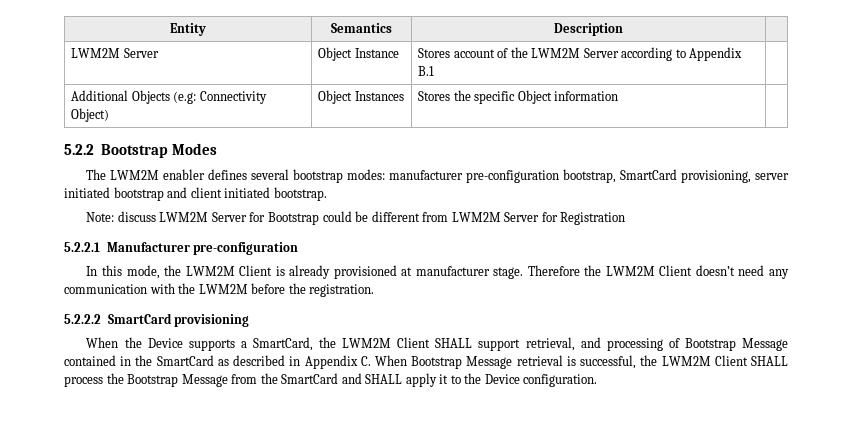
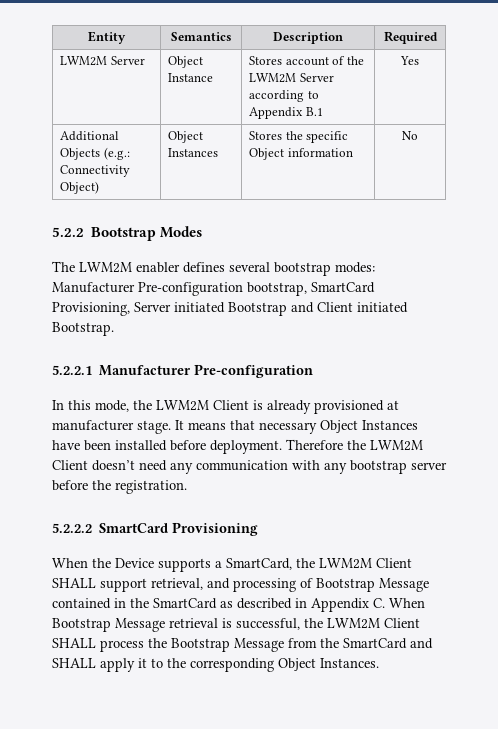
- Entity | Semantics | Description |
+ Entity | Semantics | Description | Required
- LWM2M Server | Object Instance | Stores account of the LWM2M Server according to Appendix B.1 |
+ LWM2M Server | Object Instance | Stores account of the LWM2M Server according to Appendix B.1 | Yes
- Additional Objects (e.g: Connectivity Object) | Object Instances | Stores the specific Object information |
+ Additional Objects (e.g.: Connectivity Object) | Object Instances | Stores the specific Object information | No
- The LWM2M enabler defines several bootstrap modes: manufacturer pre-configuration bootstrap, SmartCard provisioning, server initiated bootstrap and client initiated bootstrap.
- Note: discuss LWM2M Server for Bootstrap could be different from LWM2M Server for Registration
+ The LWM2M enabler defines several bootstrap modes: Manufacturer Pre-configuration bootstrap, SmartCard Provisioning, Server initiated Bootstrap and Client initiated Bootstrap.
- 5.2.2.1 Manufacturer pre-configuration
+ 5.2.2.1 Manufacturer Pre-configuration
+ It means that necessary Object Instances have been installed before deployment.
- Therefore the LWM2M Client doesn’t need any communication with the LWM2M before the registration.
+ Therefore the LWM2M Client doesn’t need any communication with any bootstrap server before the registration.
- 5.2.2.2 SmartCard provisioning
+ 5.2.2.2 SmartCard Provisioning
- When the Device supports a SmartCard, the LWM2M Client SHALL support retrieval, and processing of Bootstrap Message contained in the SmartCard as described in Appendix C. When Bootstrap Message retrieval is successful, the LWM2M Client SHALL process the Bootstrap Message from the SmartCard and SHALL apply it to the Device configuration.
+ When the Device supports a SmartCard, the LWM2M Client SHALL support retrieval, and processing of Bootstrap Message contained in the SmartCard as described in Appendix C. When Bootstrap Message retrieval is successful, the LWM2M Client SHALL process the Bootstrap Message from the SmartCard and SHALL apply it to the corresponding Object Instances.

